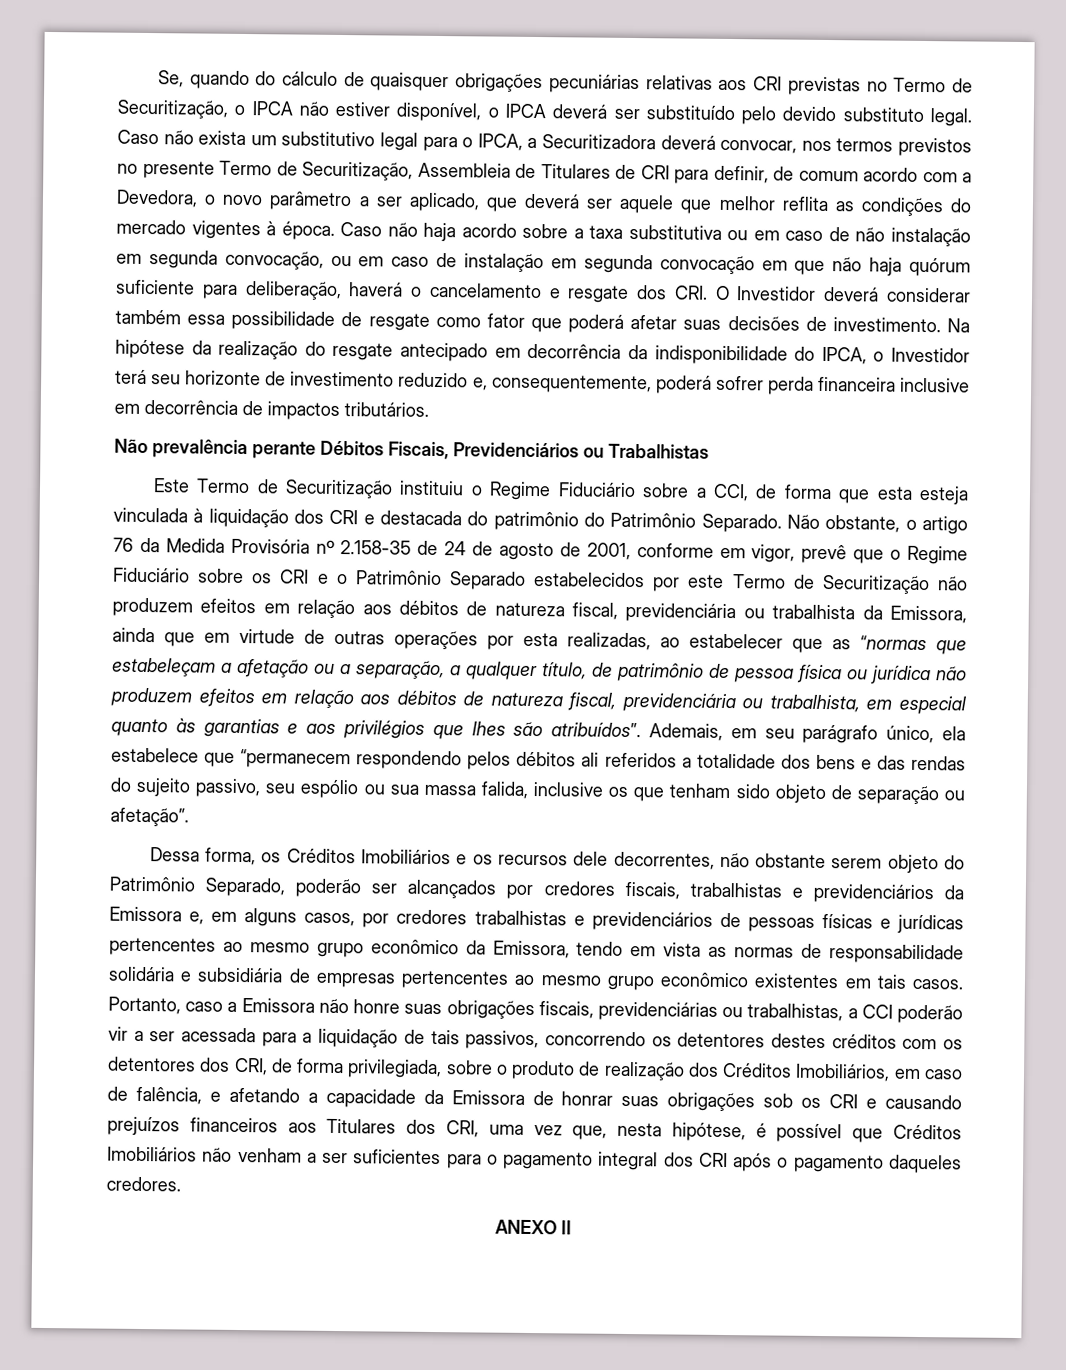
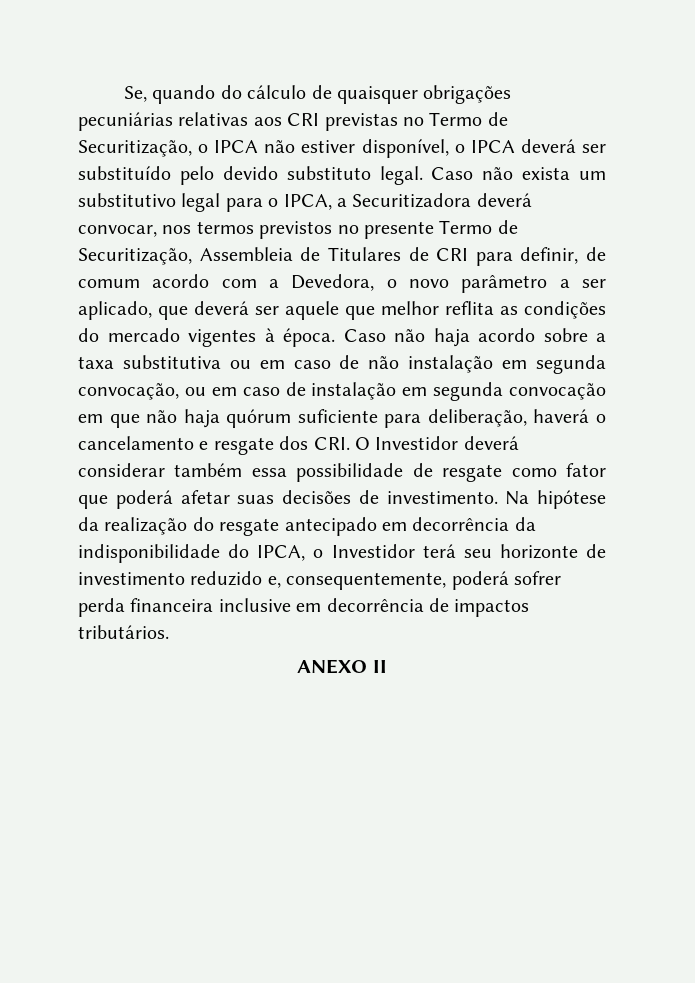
- Não prevalência perante Débitos Fiscais, Previdenciários ou Trabalhistas
- Este Termo de Securitização instituiu o Regime Fiduciário sobre a CCI, de forma que esta esteja vinculada à liquidação dos CRI e destacada do patrimônio do Patrimônio Separado. Não obstante, o artigo 76 da Medida Provisória nº 2.158-35 de 24 de agosto de 2001, conforme em vigor, prevê que o Regime Fiduciário sobre os CRI e o Patrimônio Separado estabelecidos por este Termo de Securitização não produzem efeitos em relação aos débitos de natureza fiscal, previdenciária ou trabalhista da Emissora, ainda que em virtude de outras operações por esta realizadas, ao estabelecer que as “normas que estabeleçam a afetação ou a separação, a qualquer título, de patrimônio de pessoa física ou jurídica não produzem efeitos em relação aos débitos de natureza fiscal, previdenciária ou trabalhista, em especial quanto às garantias e aos privilégios que lhes são atribuídos”. Ademais, em seu parágrafo único, ela estabelece que “permanecem respondendo pelos débitos ali referidos a totalidade dos bens e das rendas do sujeito passivo, seu espólio ou sua massa falida, inclusive os que tenham sido objeto de separação ou afetação”.
- Dessa forma, os Créditos Imobiliários e os recursos dele decorrentes, não obstante serem objeto do Patrimônio Separado, poderão ser alcançados por credores fiscais, trabalhistas e previdenciários da Emissora e, em alguns casos, por credores trabalhistas e previdenciários de pessoas físicas e jurídicas pertencentes ao mesmo grupo econômico da Emissora, tendo em vista as normas de responsabilidade solidária e subsidiária de empresas pertencentes ao mesmo grupo econômico existentes em tais casos. Portanto, caso a Emissora não honre suas obrigações fiscais, previdenciárias ou trabalhistas, a CCI poderão vir a ser acessada para a liquidação de tais passivos, concorrendo os detentores destes créditos com os detentores dos CRI, de forma privilegiada, sobre o produto de realização dos Créditos Imobiliários, em caso de falência, e afetando a capacidade da Emissora de honrar suas obrigações sob os CRI e causando prejuízos financeiros aos Titulares dos CRI, uma vez que, nesta hipótese, é possível que Créditos Imobiliários não venham a ser suficientes para o pagamento integral dos CRI após o pagamento daqueles credores.

